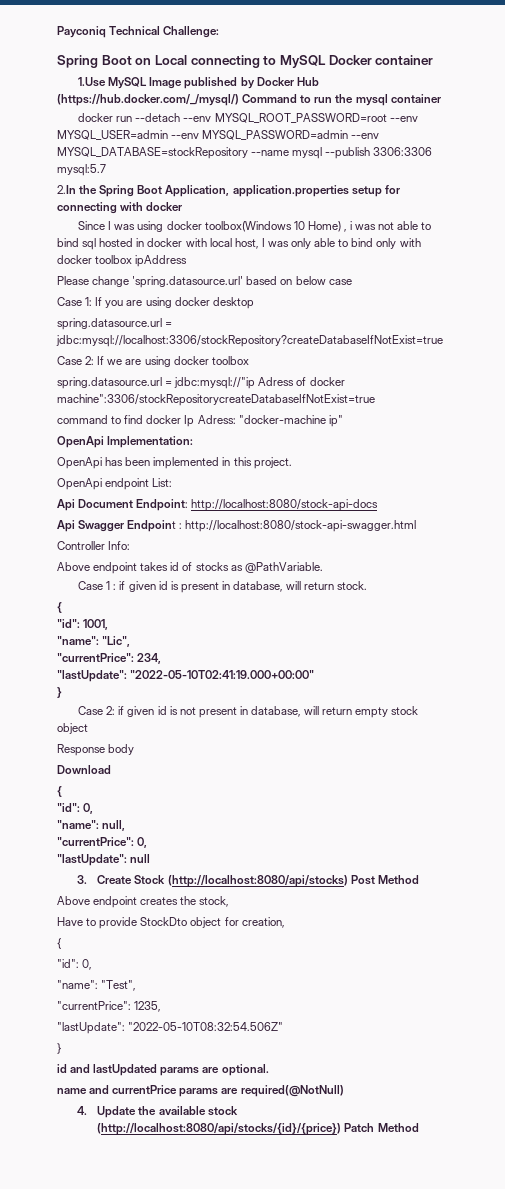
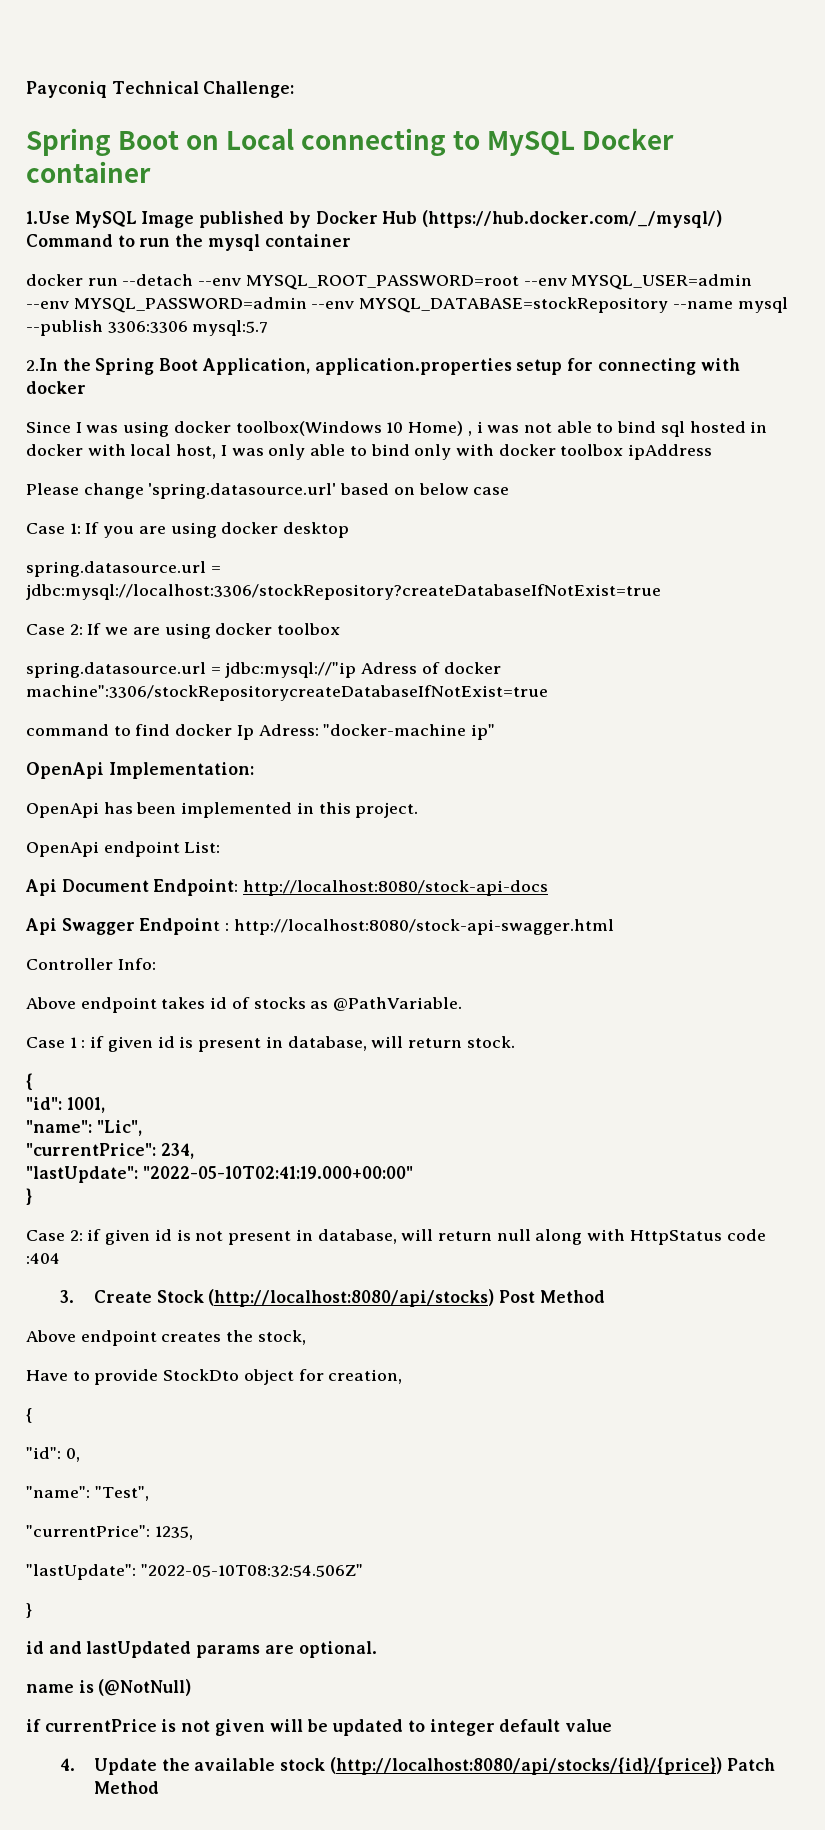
- Case 2: if given id is not present in database, will return empty stock object
- Response body
- Download
- {
- "id": 0,
- "name": null,
- "currentPrice": 0,
- "lastUpdate": null
+ Case 2: if given id is not present in database, will return null along with HttpStatus code :404
- name and currentPrice params are required(@NotNull)
+ name is (@NotNull)
+ if currentPrice is not given will be updated to integer default value

